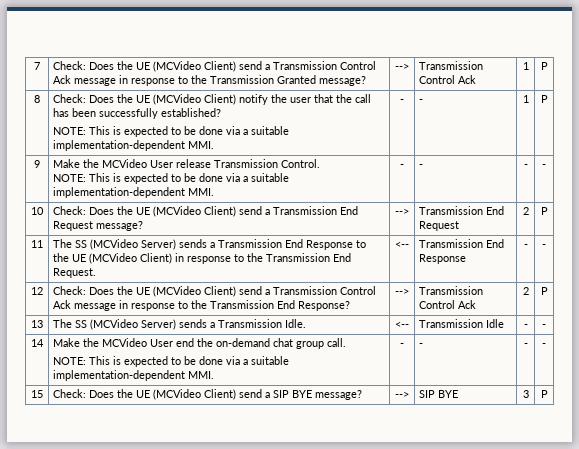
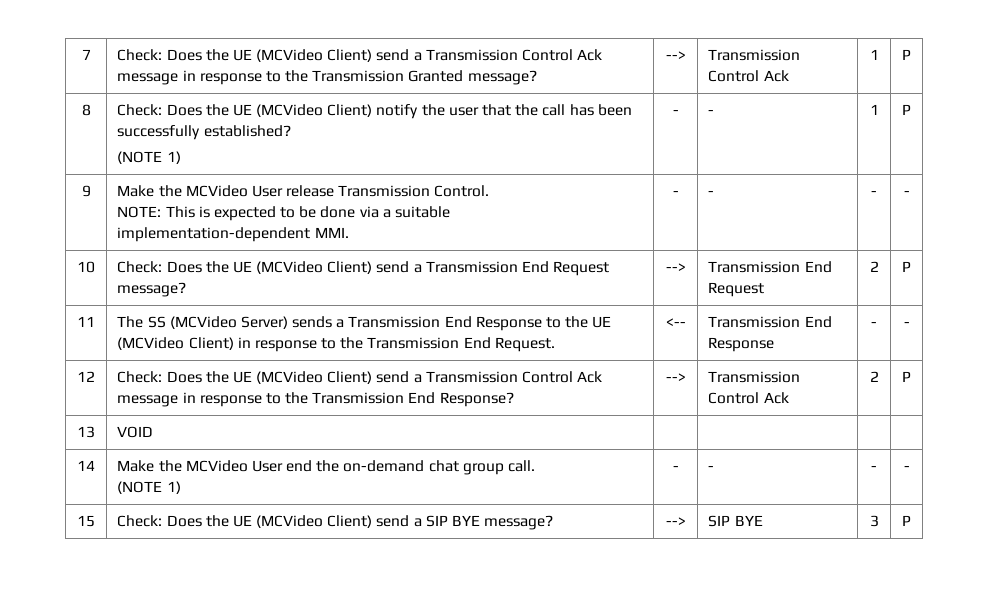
  8 | Check: Does the UE (MCVideo Client) notify the user that the call has been successfully established?
- NOTE: This is expected to be done via a suitable implementation-dependent MMI. | - | - | 1 | P
+ (NOTE 1) | - | - | 1 | P
- 13 | The SS (MCVideo Server) sends a Transmission Idle. | <-- | Transmission Idle | - | -
+ 13 | VOID | | | |
  14 | Make the MCVideo User end the on-demand chat group call.
- NOTE: This is expected to be done via a suitable implementation-dependent MMI. | - | - | - | -
+ (NOTE 1) | - | - | - | -

